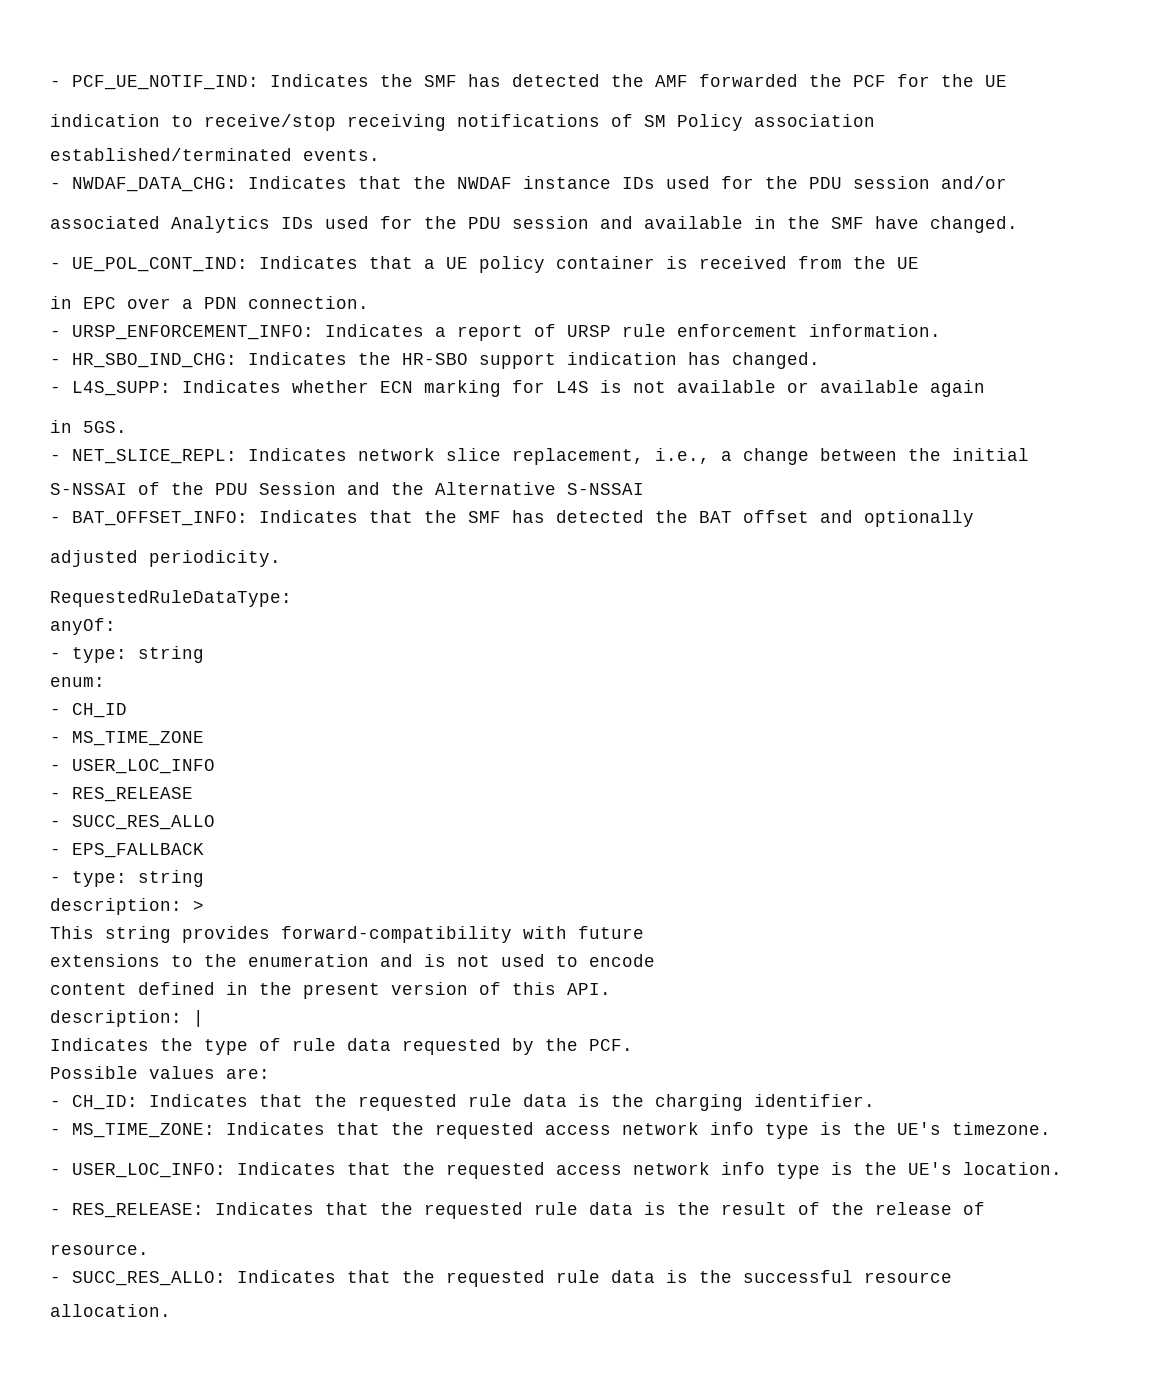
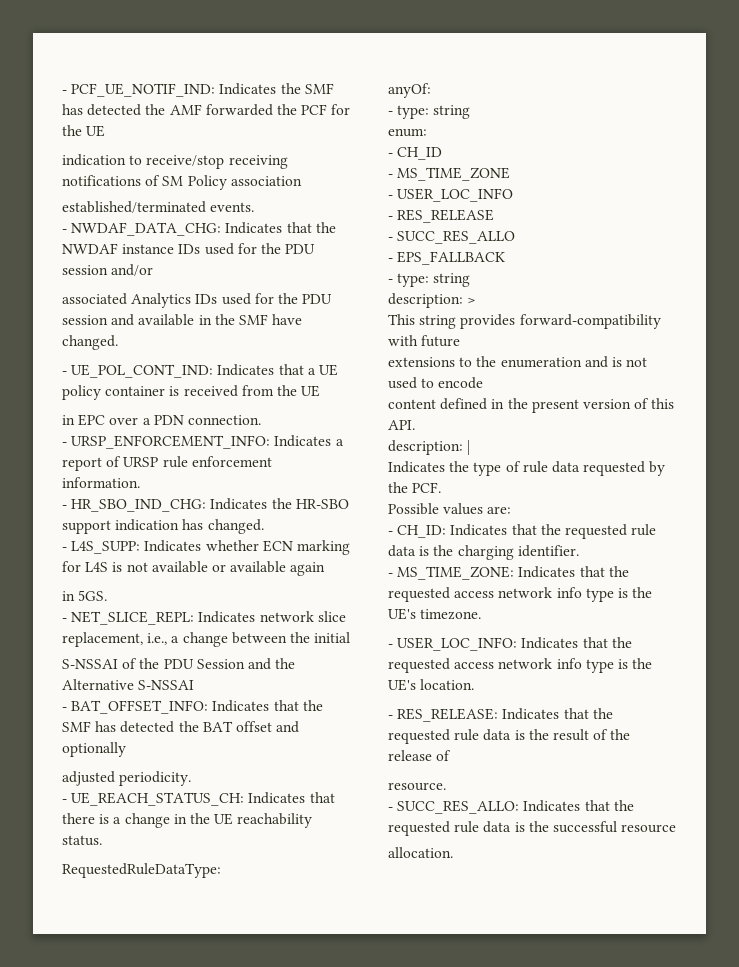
+ - UE_REACH_STATUS_CH: Indicates that there is a change in the UE reachability status.

